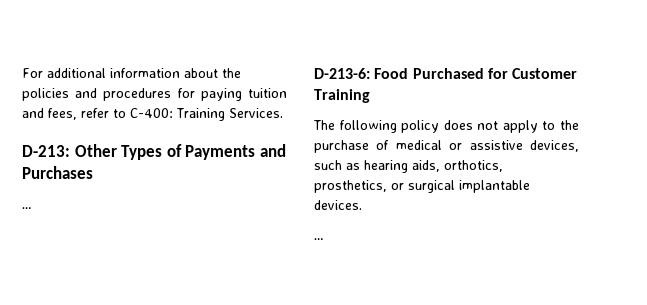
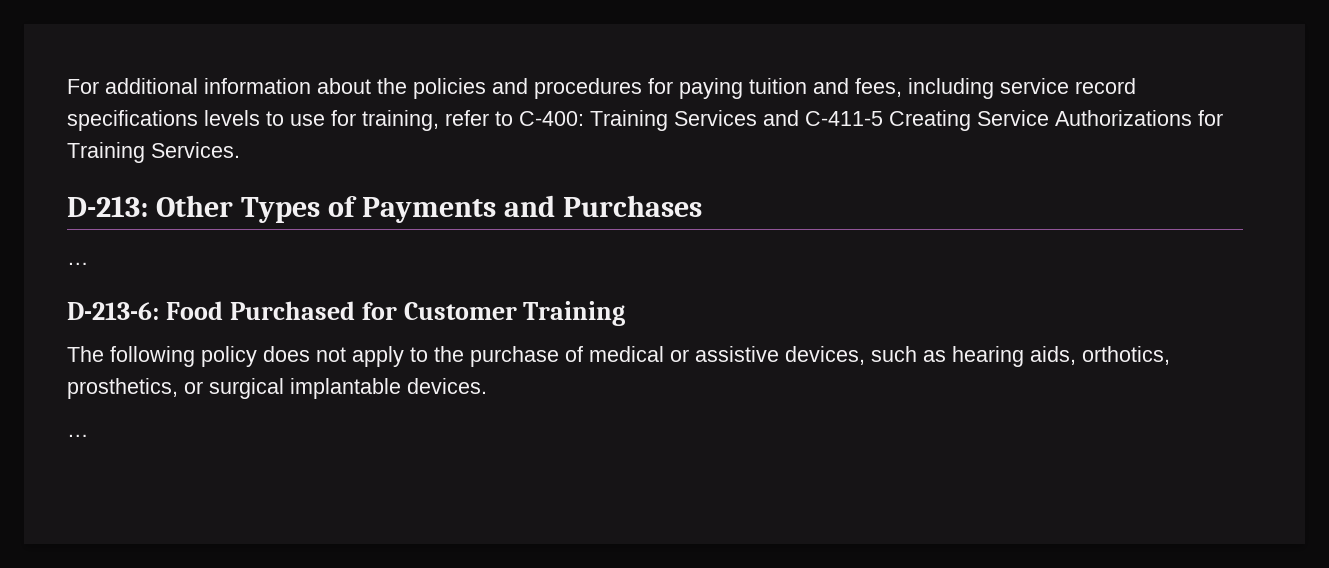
- For additional information about the policies and procedures for paying tuition and fees, refer to C-400: Training Services.
+ For additional information about the policies and procedures for paying tuition and fees, including service record specifications levels to use for training, refer to C-400: Training Services and C-411-5 Creating Service Authorizations for Training Services.

